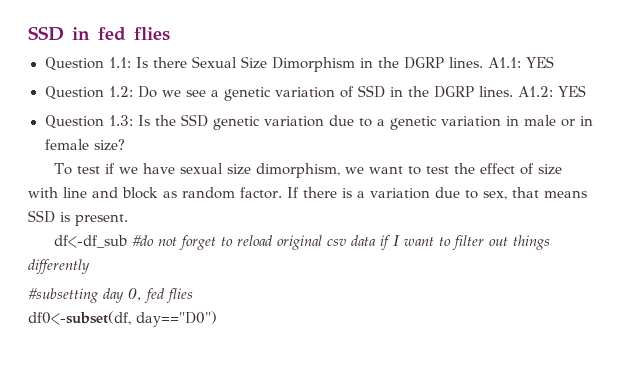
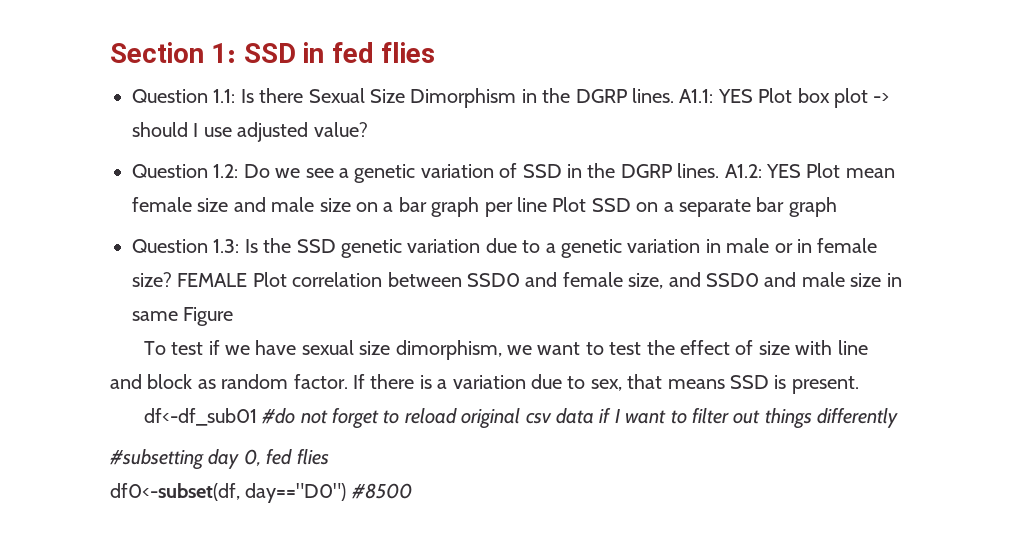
- SSD in fed flies
+ Section 1: SSD in fed flies
- A1.1: YES
+ A1.1: YES Plot box plot -> should I use adjusted value?
- A1.2: YES
+ A1.2: YES Plot mean female size and male size on a bar graph per line Plot SSD on a separate bar graph
+ FEMALE Plot correlation between SSD0 and female size, and SSD0 and male size in same Figure
- df<-df_sub #do not forget to reload original csv data if I want to filter out things differently
+ df<-df_sub01 #do not forget to reload original csv data if I want to filter out things differently
- df0<-subset(df, day=="D0")
+ df0<-subset(df, day=="D0") #8500

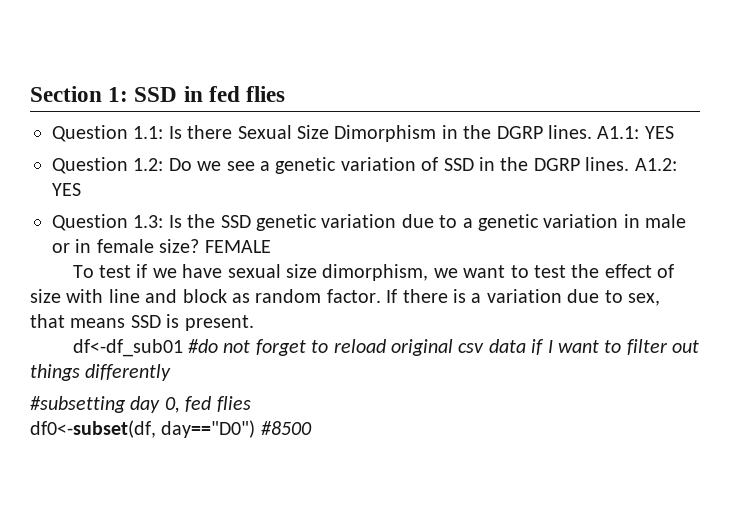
- A1.1: YES Plot box plot -> should I use adjusted value?
+ A1.1: YES
- A1.2: YES Plot mean female size and male size on a bar graph per line Plot SSD on a separate bar graph
+ A1.2: YES
- FEMALE Plot correlation between SSD0 and female size, and SSD0 and male size in same Figure
+ FEMALE

